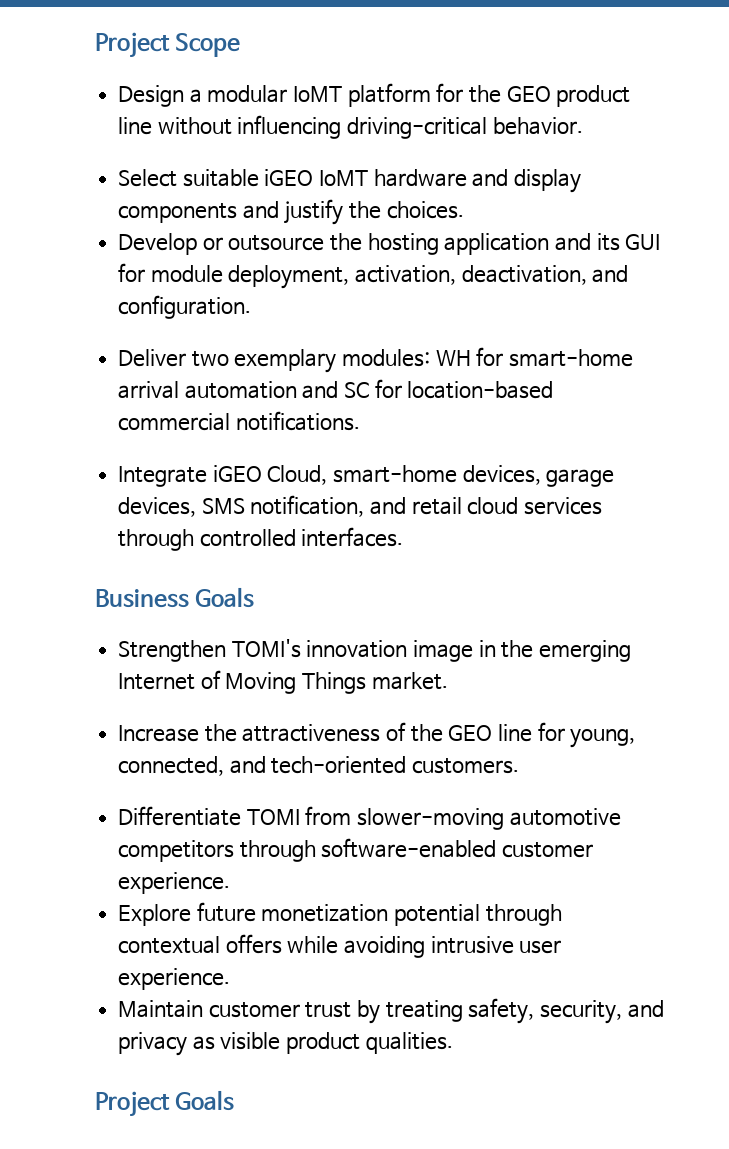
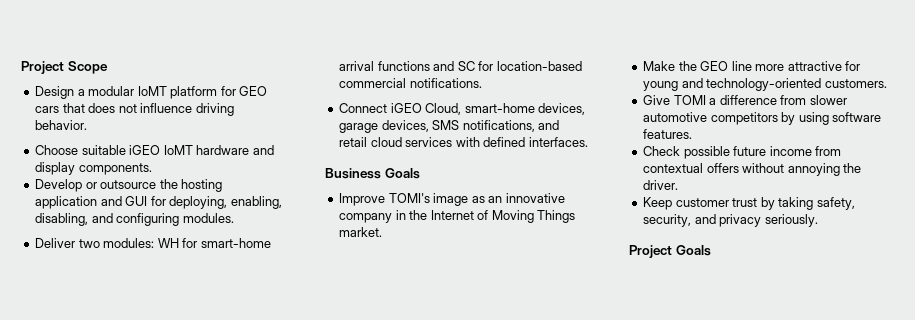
- Design a modular IoMT platform for the GEO product line without influencing driving-critical behavior.
+ Design a modular IoMT platform for GEO cars that does not influence driving behavior.
- Select suitable iGEO IoMT hardware and display components and justify the choices.
+ Choose suitable iGEO IoMT hardware and display components.
- Develop or outsource the hosting application and its GUI for module deployment, activation, deactivation, and configuration.
+ Develop or outsource the hosting application and GUI for deploying, enabling, disabling, and configuring modules.
- Deliver two exemplary modules: WH for smart-home arrival automation and SC for location-based commercial notifications.
+ Deliver two modules: WH for smart-home arrival functions and SC for location-based commercial notifications.
- Integrate iGEO Cloud, smart-home devices, garage devices, SMS notification, and retail cloud services through controlled interfaces.
+ Connect iGEO Cloud, smart-home devices, garage devices, SMS notifications, and retail cloud services with defined interfaces.
- Strengthen TOMI's innovation image in the emerging Internet of Moving Things market.
+ Improve TOMI's image as an innovative company in the Internet of Moving Things market.
- Increase the attractiveness of the GEO line for young, connected, and tech-oriented customers.
- Differentiate TOMI from slower-moving automotive competitors through software-enabled customer experience.
- Explore future monetization potential through contextual offers while avoiding intrusive user experience.
- Maintain customer trust by treating safety, security, and privacy as visible product qualities.
+ Make the GEO line more attractive for young and technology-oriented customers.
+ Give TOMI a difference from slower automotive competitors by using software features.
+ Check possible future income from contextual offers without annoying the driver.
+ Keep customer trust by taking safety, security, and privacy seriously.

